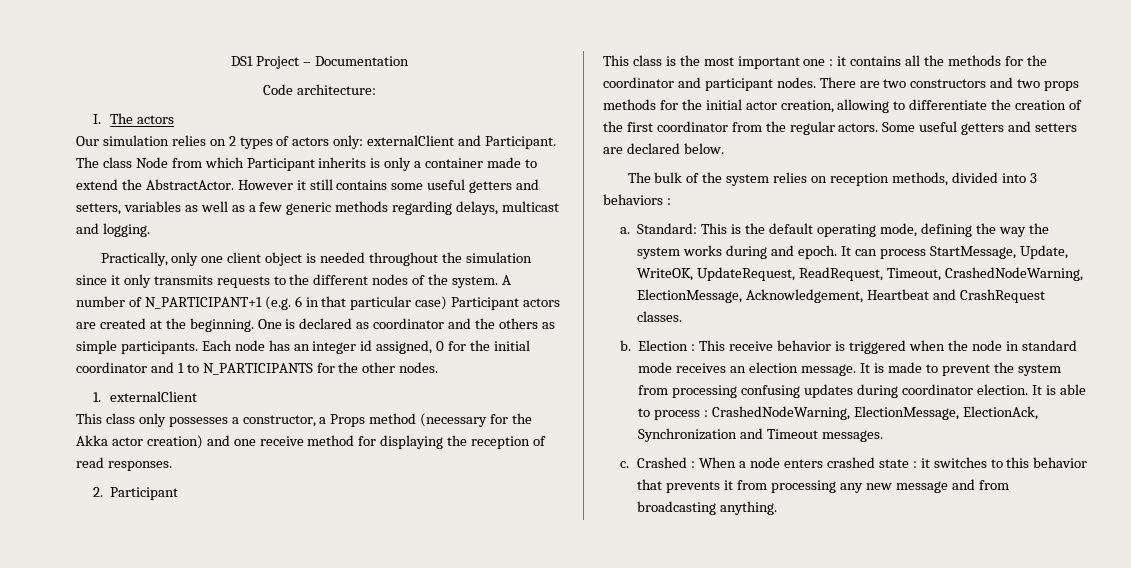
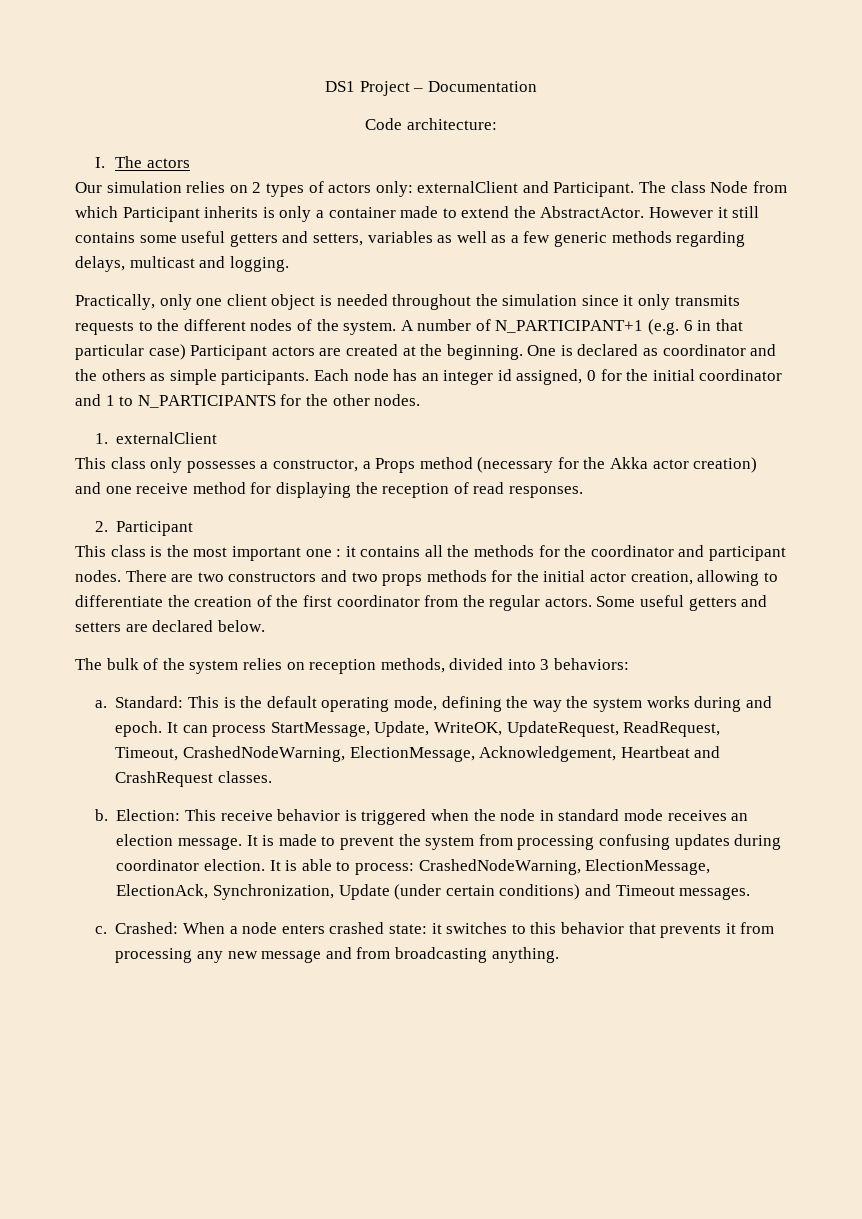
- The bulk of the system relies on reception methods, divided into 3 behaviors :
+ The bulk of the system relies on reception methods, divided into 3 behaviors:
- Election : This receive behavior is triggered when the node in standard mode receives an election message.
+ Election: This receive behavior is triggered when the node in standard mode receives an election message.
- It is able to process : CrashedNodeWarning, ElectionMessage, ElectionAck, Synchronization and Timeout messages.
+ It is able to process: CrashedNodeWarning, ElectionMessage, ElectionAck, Synchronization, Update (under certain conditions) and Timeout messages.
- Crashed : When a node enters crashed state : it switches to this behavior that prevents it from processing any new message and from broadcasting anything.
+ Crashed: When a node enters crashed state: it switches to this behavior that prevents it from processing any new message and from broadcasting anything.

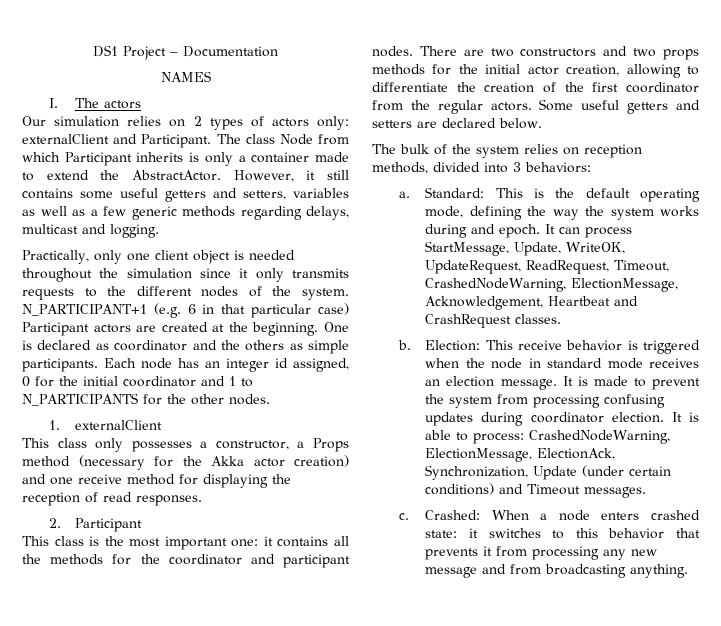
- Code architecture:
+ NAMES
- However it still contains some useful getters and setters, variables as well as a few generic methods regarding delays, multicast and logging.
+ However, it still contains some useful getters and setters, variables as well as a few generic methods regarding delays, multicast and logging.
- A number of N_PARTICIPANT+1 (e.g. 6 in that particular case) Participant actors are created at the beginning.
+ N_PARTICIPANT+1 (e.g. 6 in that particular case) Participant actors are created at the beginning.
- This class is the most important one : it contains all the methods for the coordinator and participant nodes.
+ This class is the most important one: it contains all the methods for the coordinator and participant nodes.

